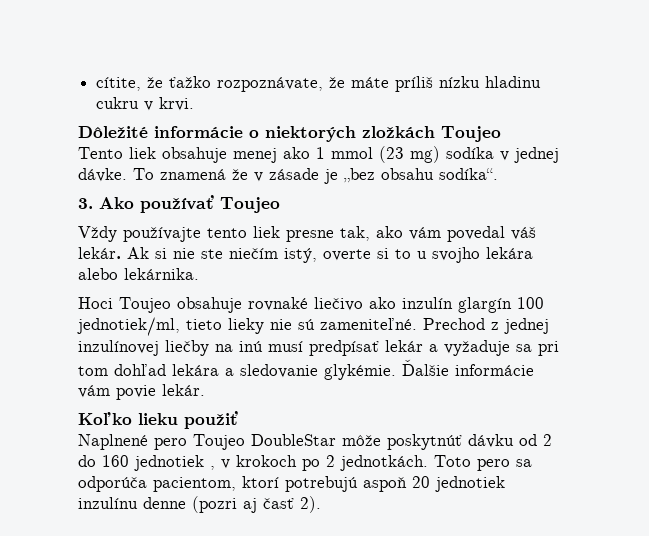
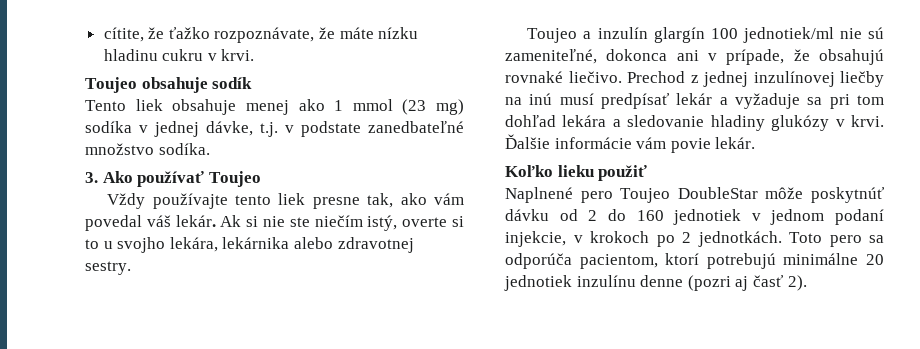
- cítite, že ťažko rozpoznávate, že máte príliš nízku hladinu cukru v krvi.
+ cítite, že ťažko rozpoznávate, že máte nízku hladinu cukru v krvi.
- Dôležité informácie o niektorých zložkách Toujeo
+ Toujeo obsahuje sodík
- Tento liek obsahuje menej ako 1 mmol (23 mg) sodíka v jednej dávke. To znamená že v zásade je „bez obsahu sodíka“.
+ Tento liek obsahuje menej ako 1 mmol (23 mg) sodíka v jednej dávke, t.j. v podstate zanedbateľné množstvo sodíka.
- Ak si nie ste niečím istý, overte si to u svojho lekára alebo lekárnika.
- Hoci Toujeo obsahuje rovnaké liečivo ako inzulín glargín 100 jednotiek/ml, tieto lieky nie sú zameniteľné.
+ Ak si nie ste niečím istý, overte si to u svojho lekára, lekárnika alebo zdravotnej sestry.
+ Toujeo a inzulín glargín 100 jednotiek/ml nie sú zameniteľné, dokonca ani v prípade, že obsahujú rovnaké liečivo.
- Prechod z jednej inzulínovej liečby na inú musí predpísať lekár a vyžaduje sa pri tom dohľad lekára a sledovanie glykémie.
+ Prechod z jednej inzulínovej liečby na inú musí predpísať lekár a vyžaduje sa pri tom dohľad lekára a sledovanie hladiny glukózy v krvi.
- Naplnené pero Toujeo DoubleStar môže poskytnúť dávku od 2 do 160 jednotiek , v krokoch po 2 jednotkách.
+ Naplnené pero Toujeo DoubleStar môže poskytnúť dávku od 2 do 160 jednotiek v jednom podaní injekcie, v krokoch po 2 jednotkách.
- Toto pero sa odporúča pacientom, ktorí potrebujú aspoň 20 jednotiek inzulínu denne (pozri aj časť 2).
+ Toto pero sa odporúča pacientom, ktorí potrebujú minimálne 20 jednotiek inzulínu denne (pozri aj časť 2).

